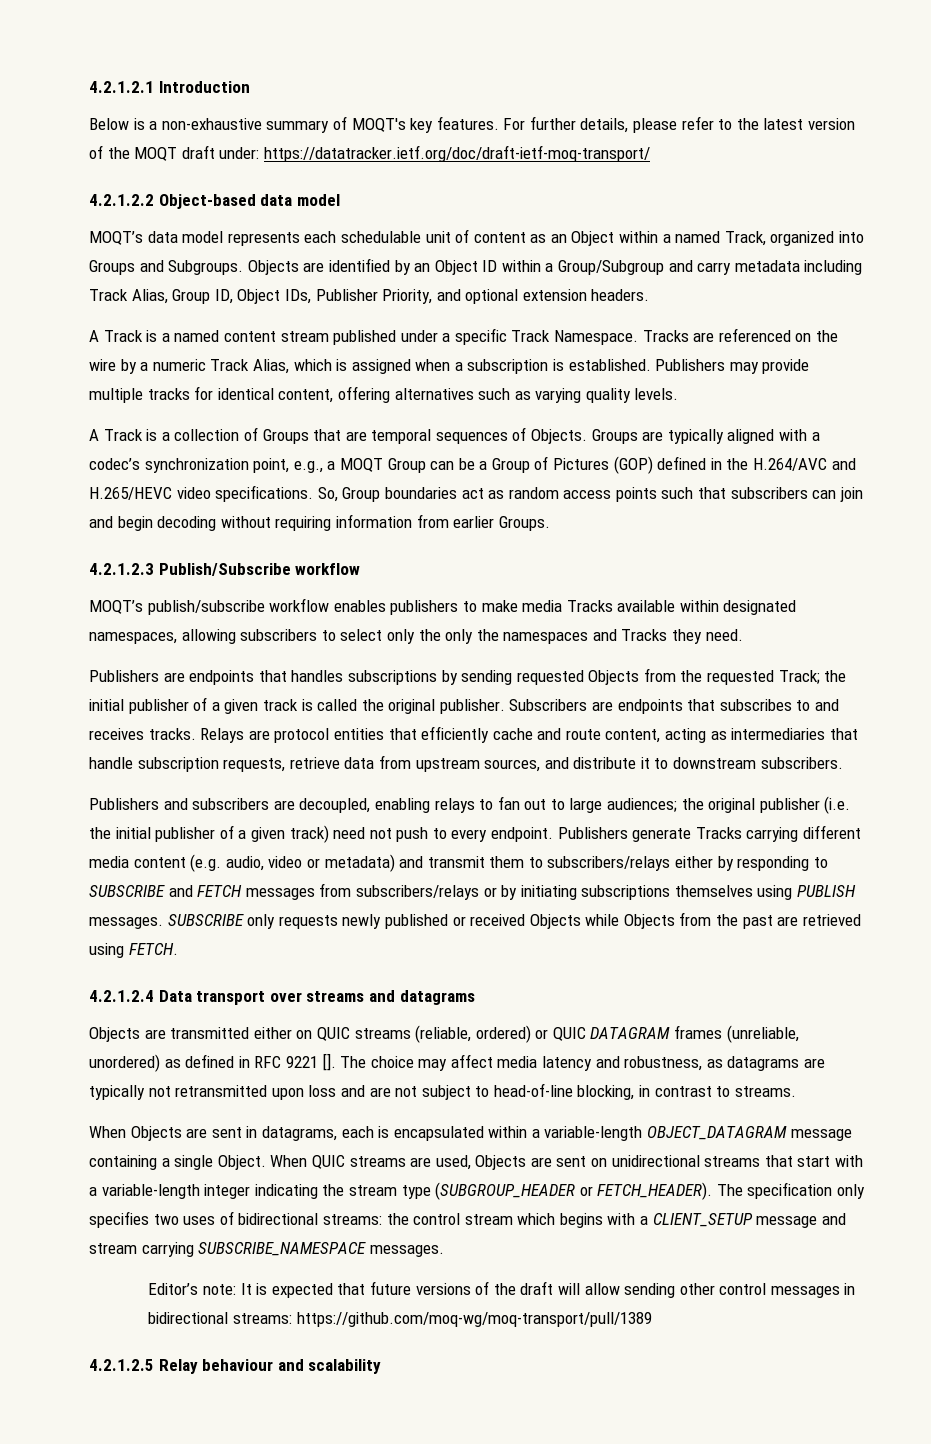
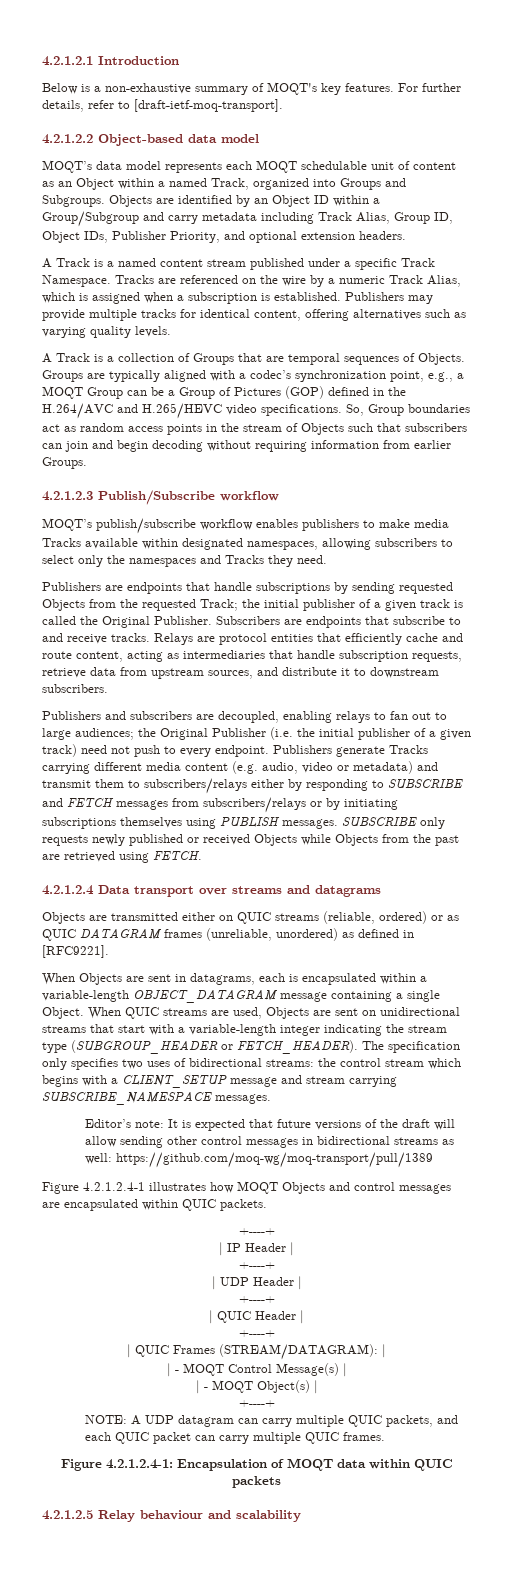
- For further details, please refer to the latest version of the MOQT draft under: https://datatracker.ietf.org/doc/draft-ietf-moq-transport/
+ For further details, refer to [draft-ietf-moq-transport].
- MOQT’s data model represents each schedulable unit of content as an Object within a named Track, organized into Groups and Subgroups.
+ MOQT’s data model represents each MOQT schedulable unit of content as an Object within a named Track, organized into Groups and Subgroups.
- So, Group boundaries act as random access points such that subscribers can join and begin decoding without requiring information from earlier Groups.
+ So, Group boundaries act as random access points in the stream of Objects such that subscribers can join and begin decoding without requiring information from earlier Groups.
- MOQT’s publish/subscribe workflow enables publishers to make media Tracks available within designated namespaces, allowing subscribers to select only the only the namespaces and Tracks they need.
+ MOQT’s publish/subscribe workflow enables publishers to make media Tracks available within designated namespaces, allowing subscribers to select only the namespaces and Tracks they need.
- Publishers are endpoints that handles subscriptions by sending requested Objects from the requested Track; the initial publisher of a given track is called the original publisher.
+ Publishers are endpoints that handle subscriptions by sending requested Objects from the requested Track; the initial publisher of a given track is called the Original Publisher.
- Subscribers are endpoints that subscribes to and receives tracks.
+ Subscribers are endpoints that subscribe to and receive tracks.
- Publishers and subscribers are decoupled, enabling relays to fan out to large audiences; the original publisher (i.e. the initial publisher of a given track) need not push to every endpoint.
+ Publishers and subscribers are decoupled, enabling relays to fan out to large audiences; the Original Publisher (i.e. the initial publisher of a given track) need not push to every endpoint.
- Objects are transmitted either on QUIC streams (reliable, ordered) or QUIC DATAGRAM frames (unreliable, unordered) as defined in RFC 9221 []. The choice may affect media latency and robustness, as datagrams are typically not retransmitted upon loss and are not subject to head‑of‑line blocking, in contrast to streams.
+ Objects are transmitted either on QUIC streams (reliable, ordered) or as QUIC DATAGRAM frames (unreliable, unordered) as defined in [RFC9221].
- Editor’s note: It is expected that future versions of the draft will allow sending other control messages in bidirectional streams: https://github.com/moq-wg/moq-transport/pull/1389
+ Editor’s note: It is expected that future versions of the draft will allow sending other control messages in bidirectional streams as well: https://github.com/moq-wg/moq-transport/pull/1389
+ Figure 4.2.1.2.4-1 illustrates how MOQT Objects and control messages are encapsulated within QUIC packets.
+ +----+
+ | IP Header |
+ +----+
+ | UDP Header |
+ +----+
+ | QUIC Header |
+ +----+
+ | QUIC Frames (STREAM/DATAGRAM): |
+ | - MOQT Control Message(s) |
+ | - MOQT Object(s) |
+ +----+
+ NOTE: A UDP datagram can carry multiple QUIC packets, and each QUIC packet can carry multiple QUIC frames.
+ Figure 4.2.1.2.4-1: Encapsulation of MOQT data within QUIC packets

